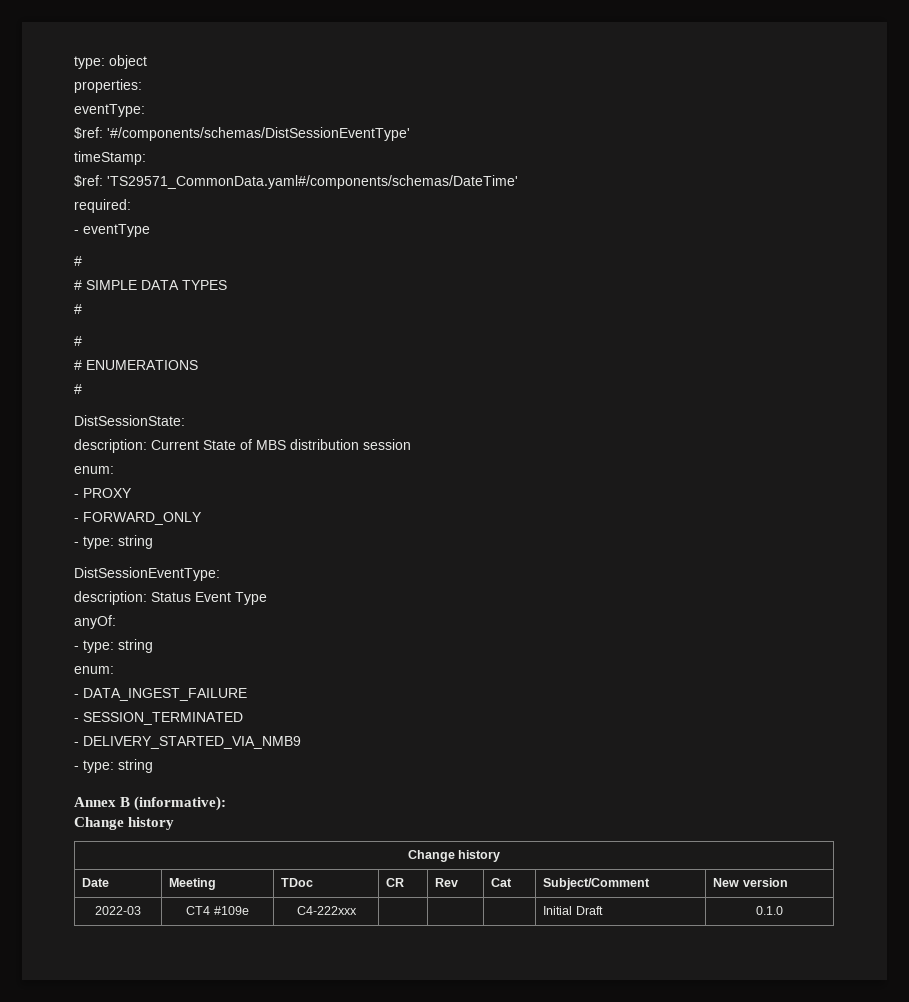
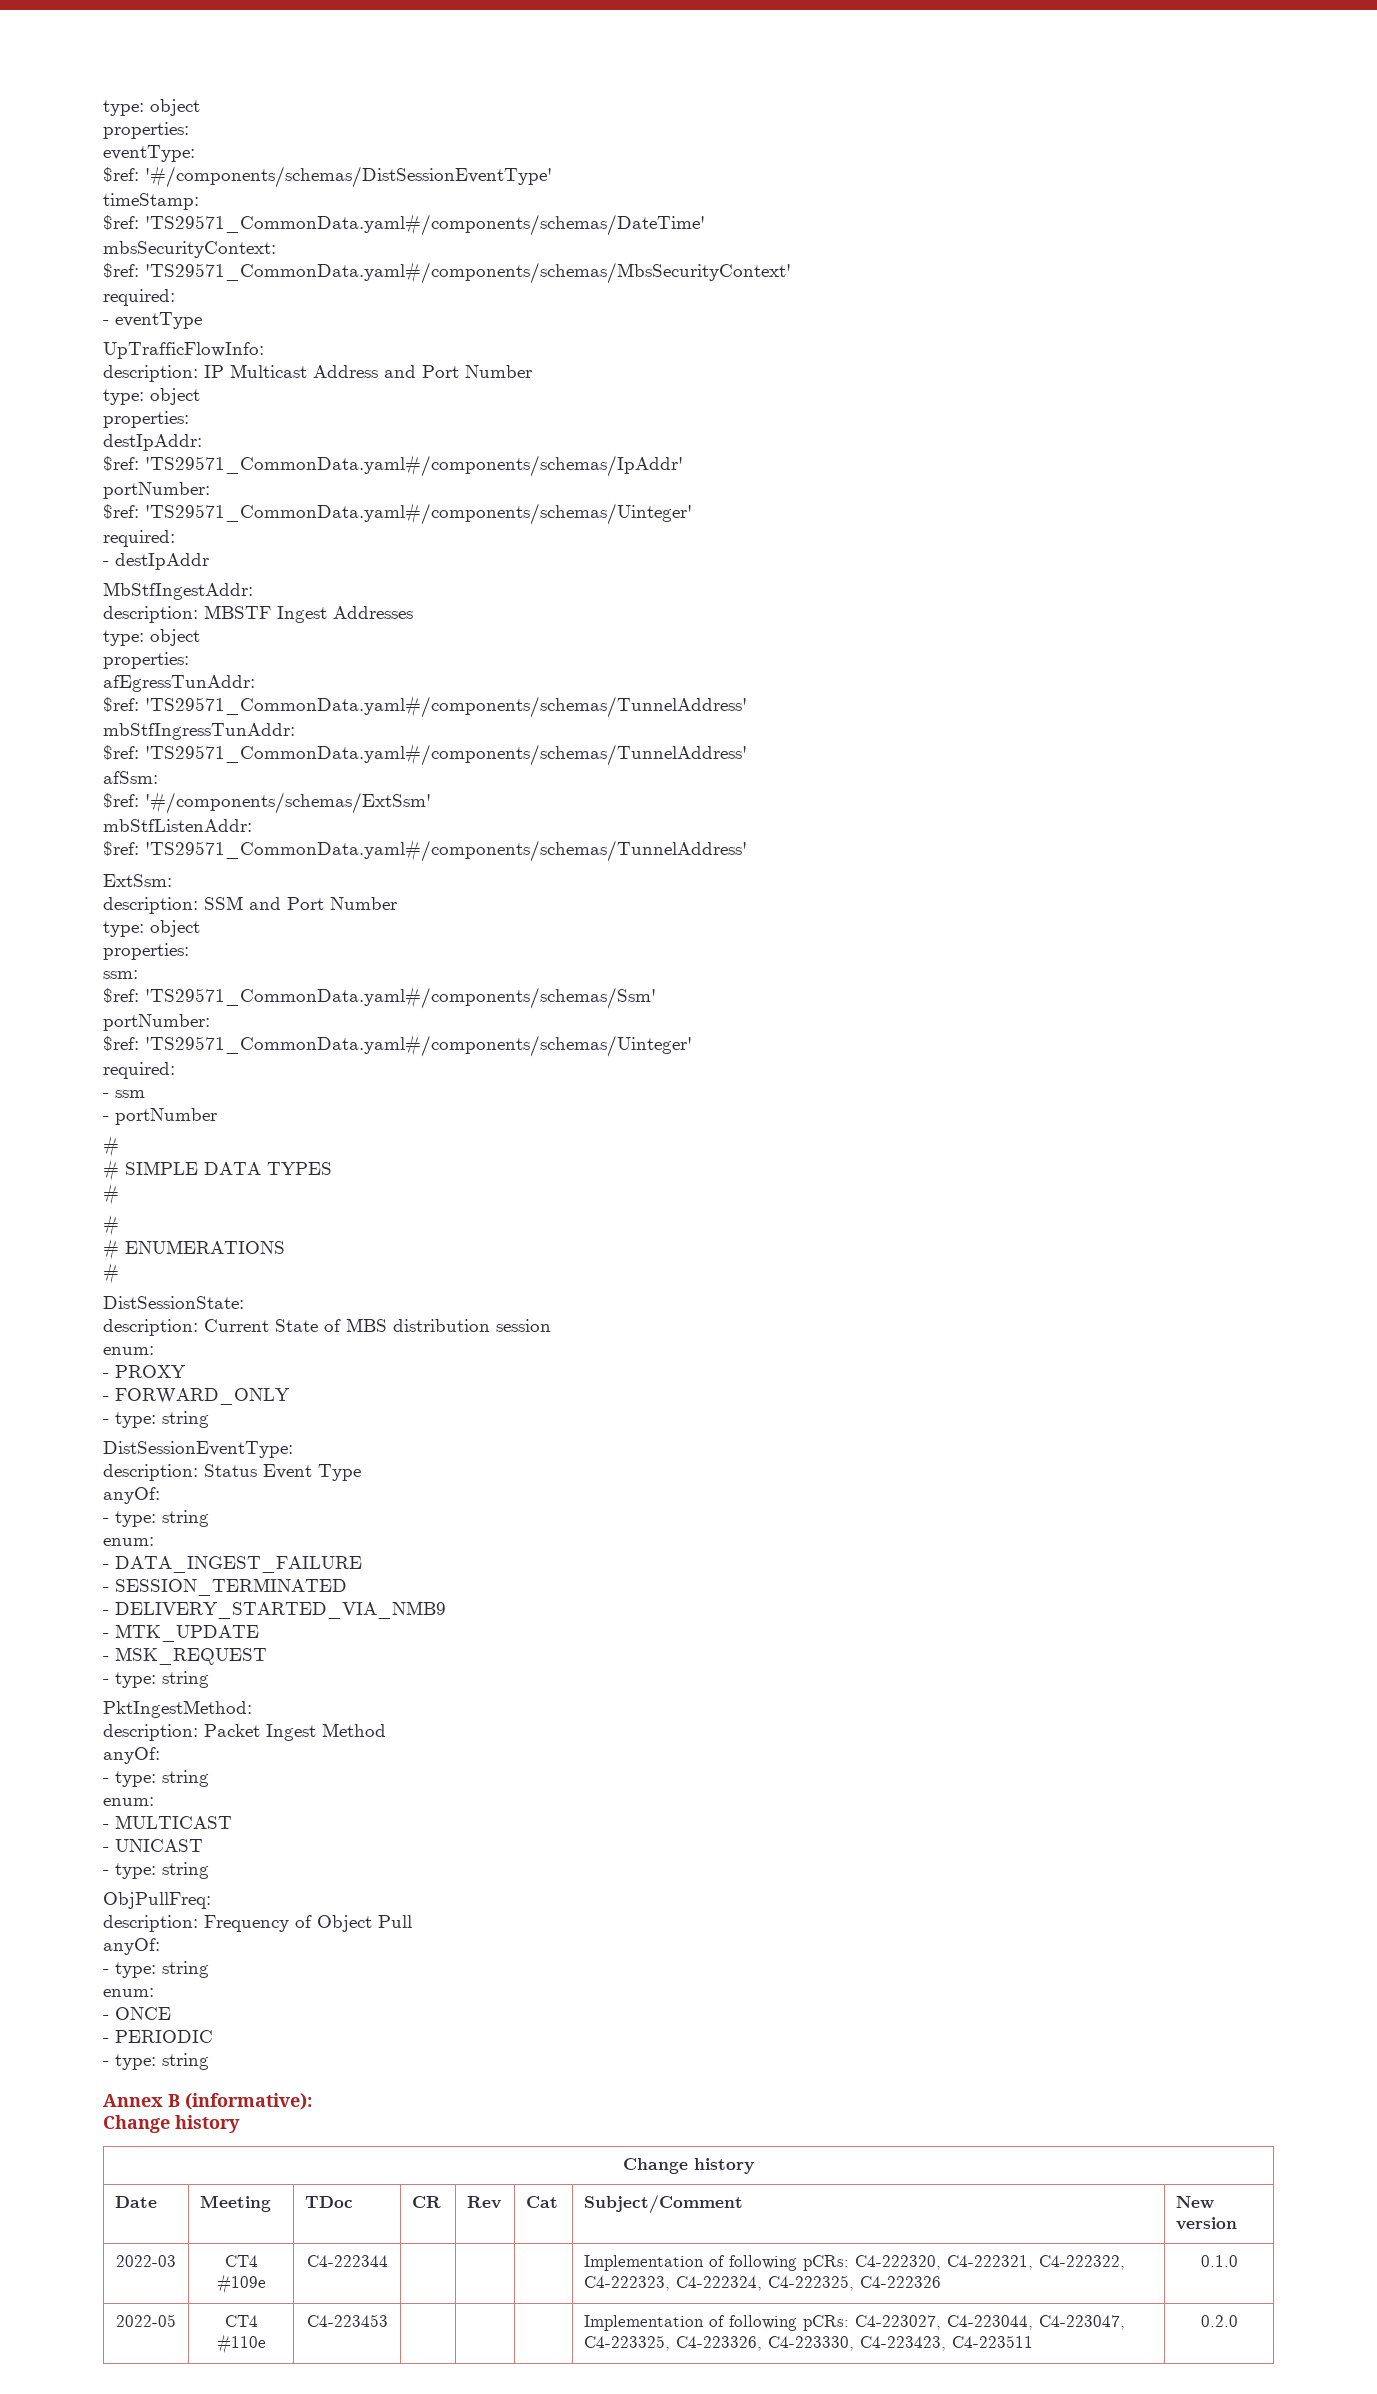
+ mbsSecurityContext:
+ $ref: 'TS29571_CommonData.yaml#/components/schemas/MbsSecurityContext'
+ UpTrafficFlowInfo:
+ description: IP Multicast Address and Port Number
+ type: object
+ properties:
+ destIpAddr:
+ $ref: 'TS29571_CommonData.yaml#/components/schemas/IpAddr'
+ portNumber:
+ $ref: 'TS29571_CommonData.yaml#/components/schemas/Uinteger'
+ required:
+ - destIpAddr
+ MbStfIngestAddr:
+ description: MBSTF Ingest Addresses
+ type: object
+ properties:
+ afEgressTunAddr:
+ $ref: 'TS29571_CommonData.yaml#/components/schemas/TunnelAddress'
+ mbStfIngressTunAddr:
+ $ref: 'TS29571_CommonData.yaml#/components/schemas/TunnelAddress'
+ afSsm:
+ $ref: '#/components/schemas/ExtSsm'
+ mbStfListenAddr:
+ $ref: 'TS29571_CommonData.yaml#/components/schemas/TunnelAddress'
+ ExtSsm:
+ description: SSM and Port Number
+ type: object
+ properties:
+ ssm:
+ $ref: 'TS29571_CommonData.yaml#/components/schemas/Ssm'
+ portNumber:
+ $ref: 'TS29571_CommonData.yaml#/components/schemas/Uinteger'
+ required:
+ - ssm
+ - portNumber
+ - MTK_UPDATE
+ - MSK_REQUEST
+ - type: string
+ PktIngestMethod:
+ description: Packet Ingest Method
+ anyOf:
+ - type: string
+ enum:
+ - MULTICAST
+ - UNICAST
+ - type: string
+ ObjPullFreq:
+ description: Frequency of Object Pull
+ anyOf:
+ - type: string
+ enum:
+ - ONCE
+ - PERIODIC
- 2022-03 | CT4 #109e | C4-222xxx | | | | Initial Draft | 0.1.0
+ 2022-03 | CT4 #109e | C4-222344 | | | | Implementation of following pCRs: C4-222320, C4-222321, C4-222322, C4-222323, C4-222324, C4-222325, C4-222326 | 0.1.0
+ 2022-05 | CT4 #110e | C4-223453 | | | | Implementation of following pCRs: C4-223027, C4-223044, C4-223047, C4-223325, C4-223326, C4-223330, C4-223423, C4-223511 | 0.2.0

